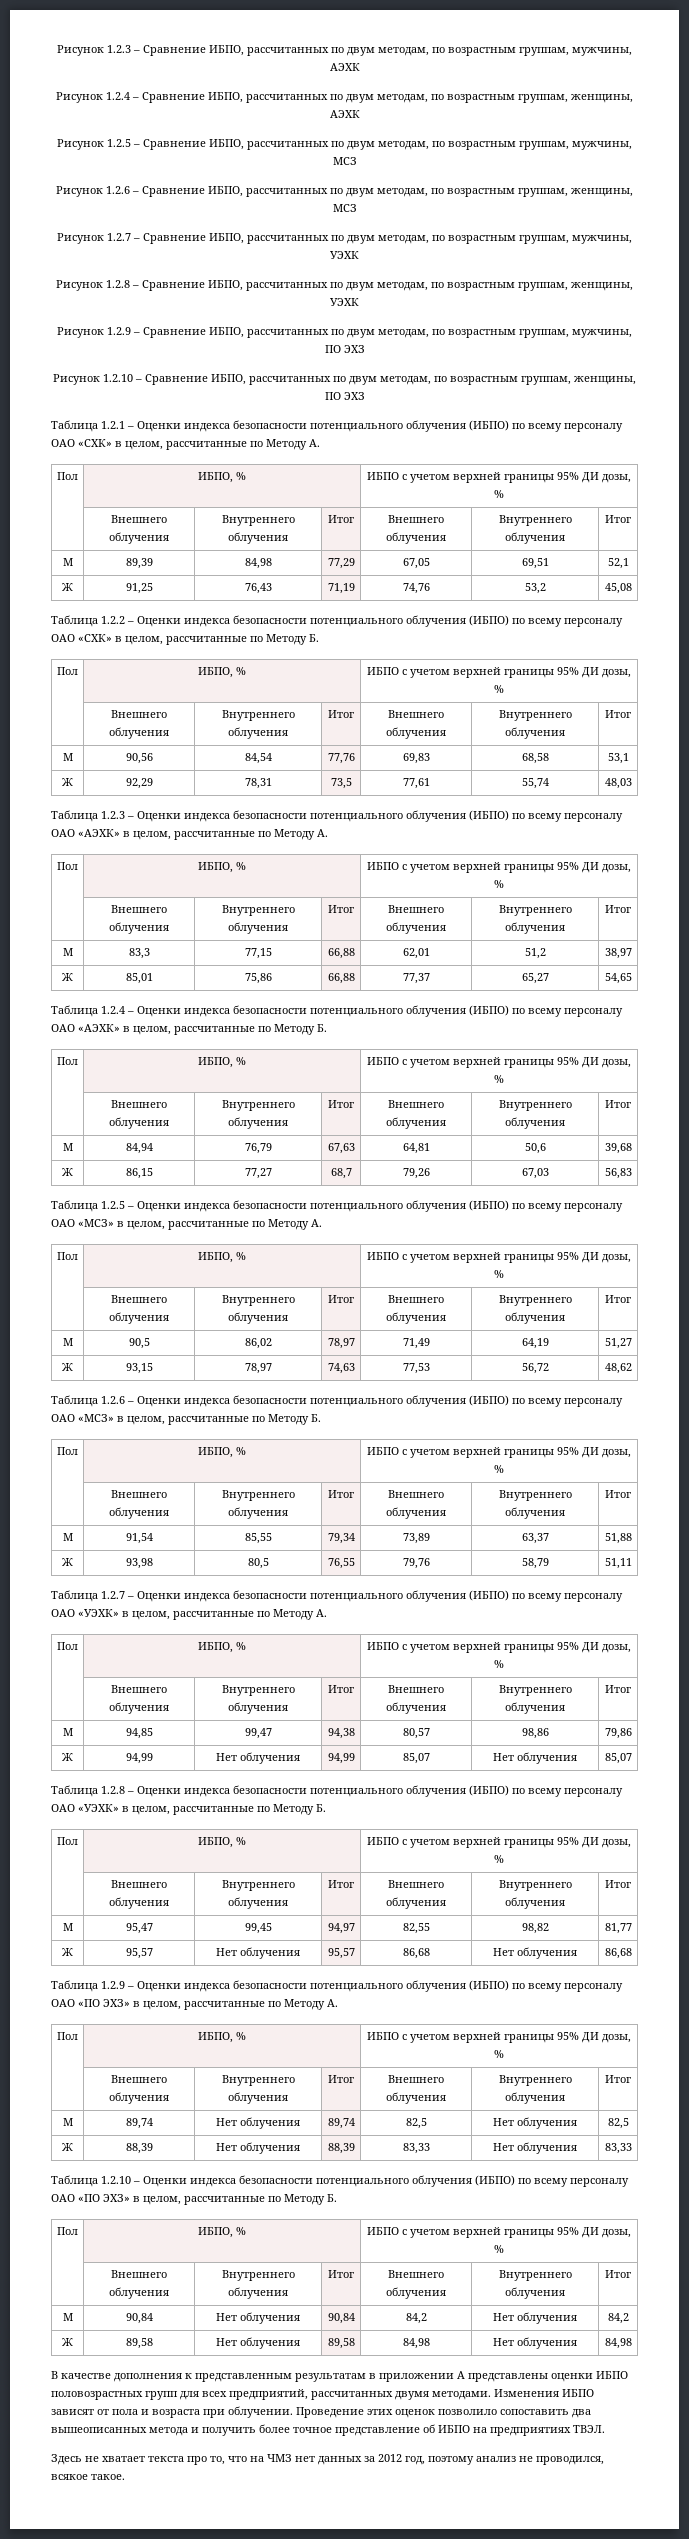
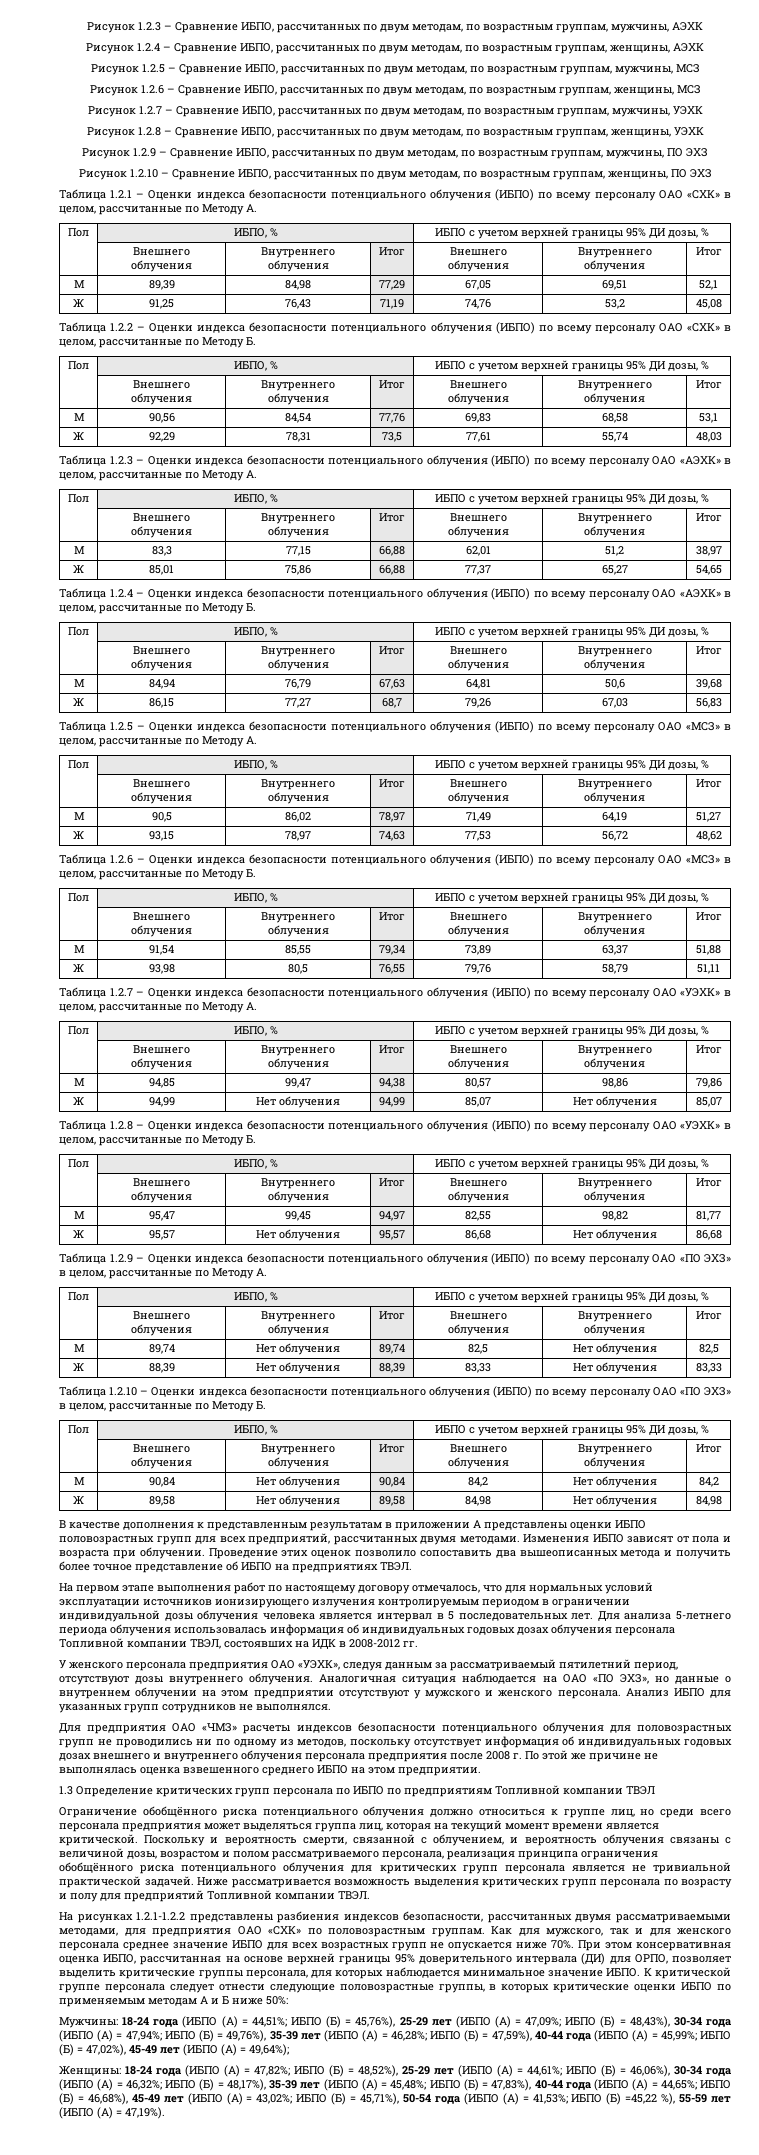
- Здесь не хватает текста про то, что на ЧМЗ нет данных за 2012 год, поэтому анализ не проводился, всякое такое.
+ На первом этапе выполнения работ по настоящему договору отмечалось, что для нормальных условий эксплуатации источников ионизирующего излучения контролируемым периодом в ограничении индивидуальной дозы облучения человека является интервал в 5 последовательных лет. Для анализа 5-летнего периода облучения использовалась информация об индивидуальных годовых дозах облучения персонала Топливной компании ТВЭЛ, состоявших на ИДК в 2008-2012 гг.
+ У женского персонала предприятия ОАО «УЭХК», следуя данным за рассматриваемый пятилетний период, отсутствуют дозы внутреннего облучения. Аналогичная ситуация наблюдается на ОАО «ПО ЭХЗ», но данные о внутреннем облучении на этом предприятии отсутствуют у мужского и женского персонала. Анализ ИБПО для указанных групп сотрудников не выполнялся.
+ Для предприятия ОАО «ЧМЗ» расчеты индексов безопасности потенциального облучения для половозрастных групп не проводились ни по одному из методов, поскольку отсутствует информация об индивидуальных годовых дозах внешнего и внутреннего облучения персонала предприятия после 2008 г. По этой же причине не выполнялась оценка взвешенного среднего ИБПО на этом предприятии.
+ 1.3 Определение критических групп персонала по ИБПО по предприятиям Топливной компании ТВЭЛ
+ Ограничение обобщённого риска потенциального облучения должно относиться к группе лиц, но среди всего персонала предприятия может выделяться группа лиц, которая на текущий момент времени является критической. Поскольку и вероятность смерти, связанной с облучением, и вероятность облучения связаны с величиной дозы, возрастом и полом рассматриваемого персонала, реализация принципа ограничения обобщённого риска потенциального облучения для критических групп персонала является не тривиальной практической задачей. Ниже рассматривается возможность выделения критических групп персонала по возрасту и полу для предприятий Топливной компании ТВЭЛ.
+ На рисунках 1.2.1-1.2.2 представлены разбиения индексов безопасности, рассчитанных двумя рассматриваемыми методами, для предприятия ОАО «СХК» по половозрастным группам. Как для мужского, так и для женского персонала среднее значение ИБПО для всех возрастных групп не опускается ниже 70%. При этом консервативная оценка ИБПО, рассчитанная на основе верхней границы 95% доверительного интервала (ДИ) для ОРПО, позволяет выделить критические группы персонала, для которых наблюдается минимальное значение ИБПО. К критической группе персонала следует отнести следующие половозрастные группы, в которых критические оценки ИБПО по применяемым методам А и Б ниже 50%:
+ Мужчины: 18-24 года (ИБПО (А) = 44,51%; ИБПО (Б) = 45,76%), 25-29 лет (ИБПО (А) = 47,09%; ИБПО (Б) = 48,43%), 30-34 года (ИБПО (А) = 47,94%; ИБПО (Б) = 49,76%), 35-39 лет (ИБПО (А) = 46,28%; ИБПО (Б) = 47,59%), 40-44 года (ИБПО (А) = 45,99%; ИБПО (Б) = 47,02%), 45-49 лет (ИБПО (А) = 49,64%);
+ Женщины: 18-24 года (ИБПО (А) = 47,82%; ИБПО (Б) = 48,52%), 25-29 лет (ИБПО (А) = 44,61%; ИБПО (Б) = 46,06%), 30-34 года (ИБПО (А) = 46,32%; ИБПО (Б) = 48,17%), 35-39 лет (ИБПО (А) = 45,48%; ИБПО (Б) = 47,83%), 40-44 года (ИБПО (А) = 44,65%; ИБПО (Б) = 46,68%), 45-49 лет (ИБПО (А) = 43,02%; ИБПО (Б) = 45,71%), 50-54 года (ИБПО (А) = 41,53%; ИБПО (Б) =45,22 %), 55-59 лет (ИБПО (А) = 47,19%).

